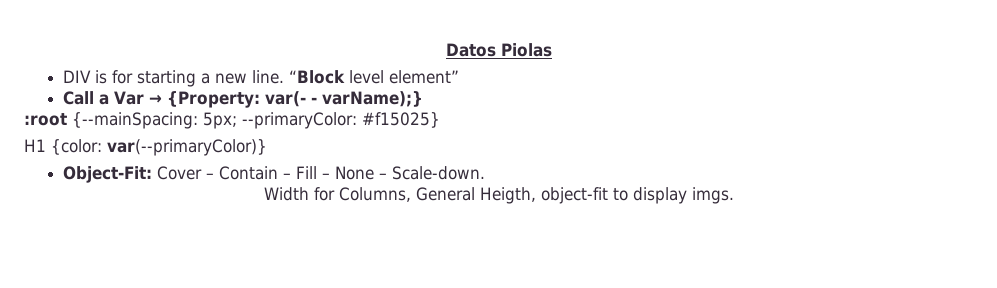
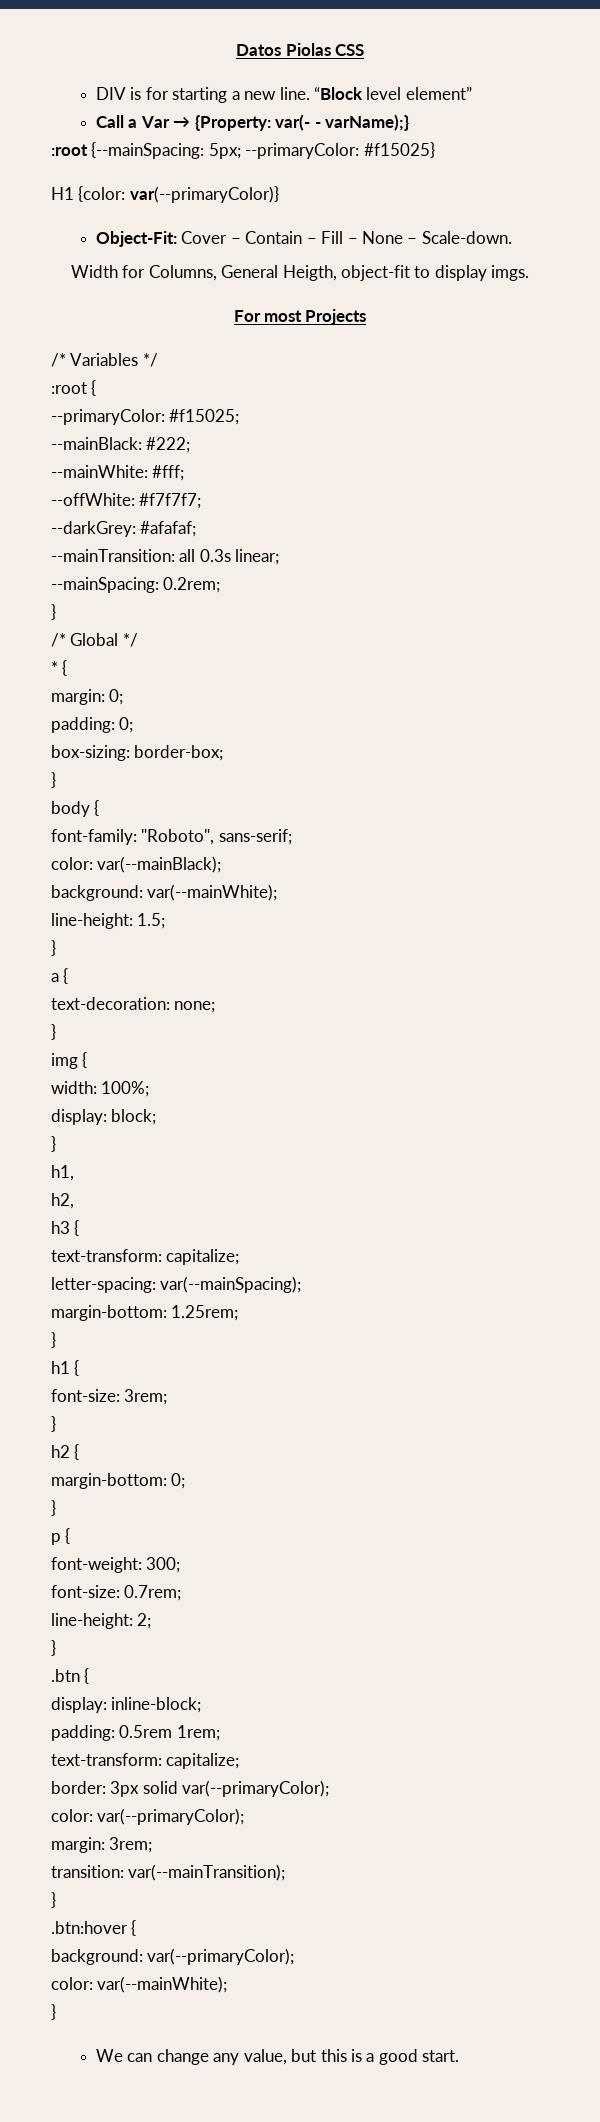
- Datos Piolas
+ Datos Piolas CSS
+ For most Projects
+ /* Variables */
+ :root {
+ --primaryColor: #f15025;
+ --mainBlack: #222;
+ --mainWhite: #fff;
+ --offWhite: #f7f7f7;
+ --darkGrey: #afafaf;
+ --mainTransition: all 0.3s linear;
+ --mainSpacing: 0.2rem;
+ }
+ /* Global */
+ * {
+ margin: 0;
+ padding: 0;
+ box-sizing: border-box;
+ }
+ body {
+ font-family: "Roboto", sans-serif;
+ color: var(--mainBlack);
+ background: var(--mainWhite);
+ line-height: 1.5;
+ }
+ a {
+ text-decoration: none;
+ }
+ img {
+ width: 100%;
+ display: block;
+ }
+ h1,
+ h2,
+ h3 {
+ text-transform: capitalize;
+ letter-spacing: var(--mainSpacing);
+ margin-bottom: 1.25rem;
+ }
+ h1 {
+ font-size: 3rem;
+ }
+ h2 {
+ margin-bottom: 0;
+ }
+ p {
+ font-weight: 300;
+ font-size: 0.7rem;
+ line-height: 2;
+ }
+ .btn {
+ display: inline-block;
+ padding: 0.5rem 1rem;
+ text-transform: capitalize;
+ border: 3px solid var(--primaryColor);
+ color: var(--primaryColor);
+ margin: 3rem;
+ transition: var(--mainTransition);
+ }
+ .btn:hover {
+ background: var(--primaryColor);
+ color: var(--mainWhite);
+ }
+ We can change any value, but this is a good start.

